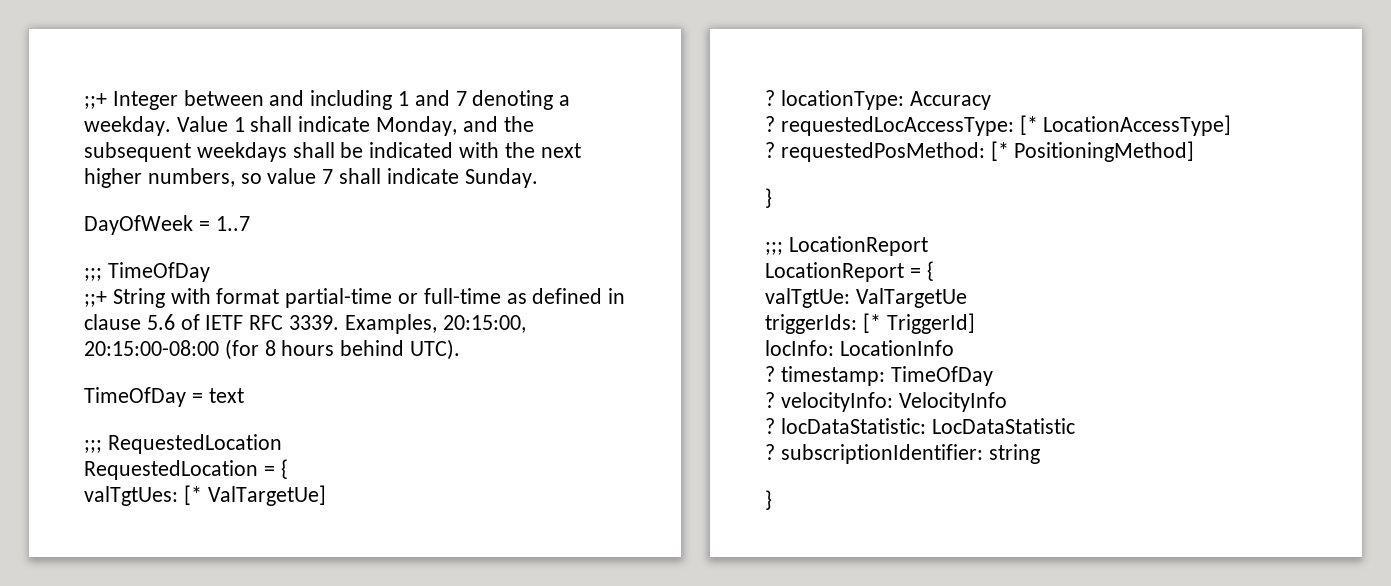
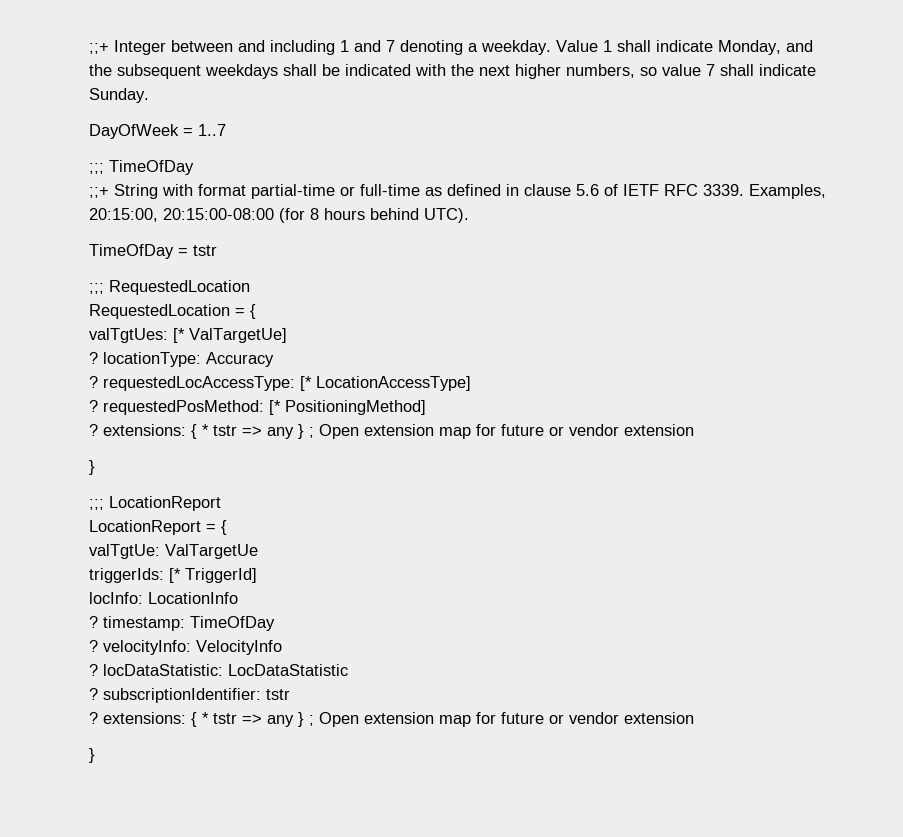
- TimeOfDay = text
+ TimeOfDay = tstr
  ? requestedPosMethod: [* PositioningMethod]
+ ? extensions: { * tstr => any } ; Open extension map for future or vendor extension
- ? subscriptionIdentifier: string
+ ? subscriptionIdentifier: tstr
+ ? extensions: { * tstr => any } ; Open extension map for future or vendor extension

